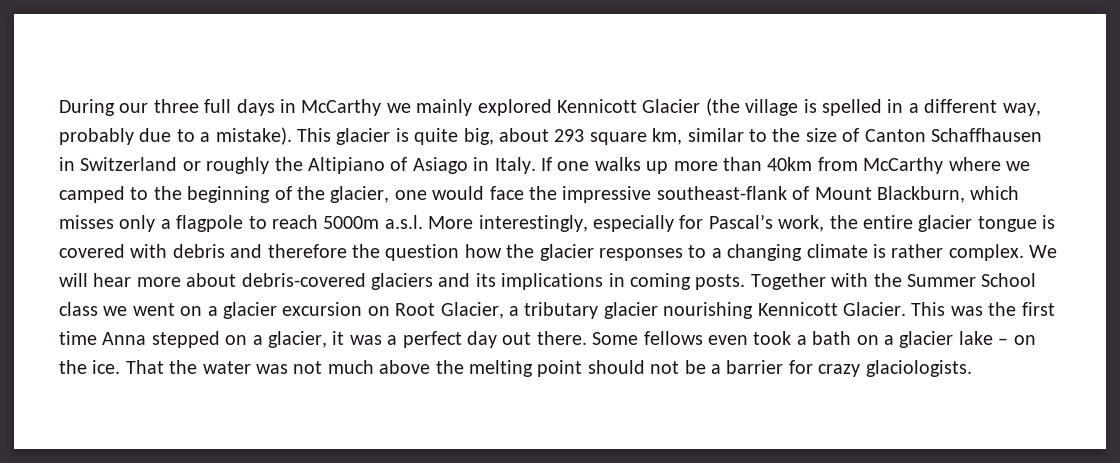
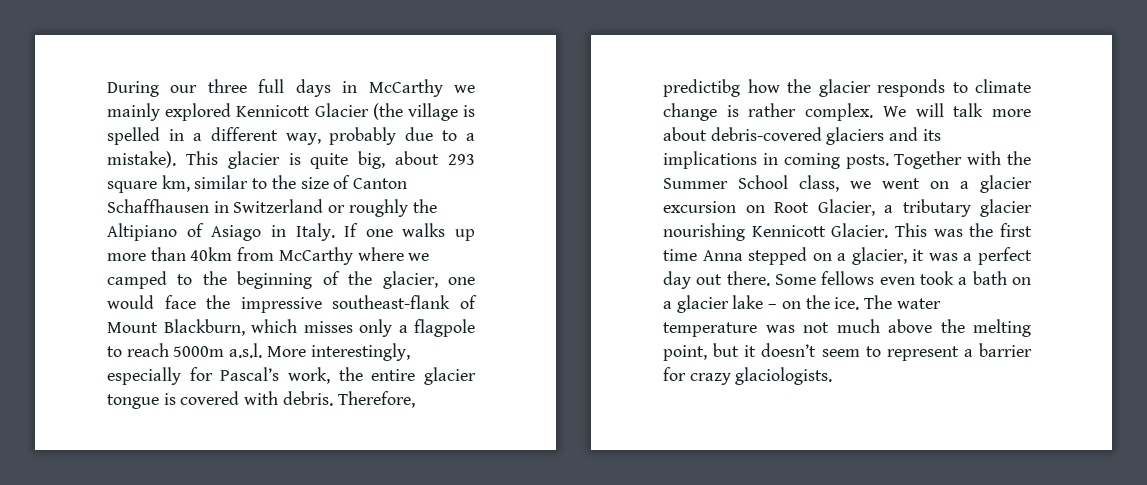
- If one walks up more than 40km from McCarthy where we camped to the beginning of the glacier, one would face the impressive southeast-flank of Mount Blackburn, which misses only a flagpole to reach 5000m a.s.l. More interestingly, especially for Pascal’s work, the entire glacier tongue is covered with debris and therefore the question how the glacier responses to a changing climate is rather complex.
+ If one walks up more than 40km from McCarthy where we camped to the beginning of the glacier, one would face the impressive southeast-flank of Mount Blackburn, which misses only a flagpole to reach 5000m a.s.l. More interestingly, especially for Pascal’s work, the entire glacier tongue is covered with debris. Therefore, predictibg how the glacier responds to climate change is rather complex.
- We will hear more about debris-covered glaciers and its implications in coming posts.
+ We will talk more about debris-covered glaciers and its implications in coming posts.
- Together with the Summer School class we went on a glacier excursion on Root Glacier, a tributary glacier nourishing Kennicott Glacier.
+ Together with the Summer School class, we went on a glacier excursion on Root Glacier, a tributary glacier nourishing Kennicott Glacier.
- That the water was not much above the melting point should not be a barrier for crazy glaciologists.
+ The water temperature was not much above the melting point, but it doesn’t seem to represent a barrier for crazy glaciologists.

